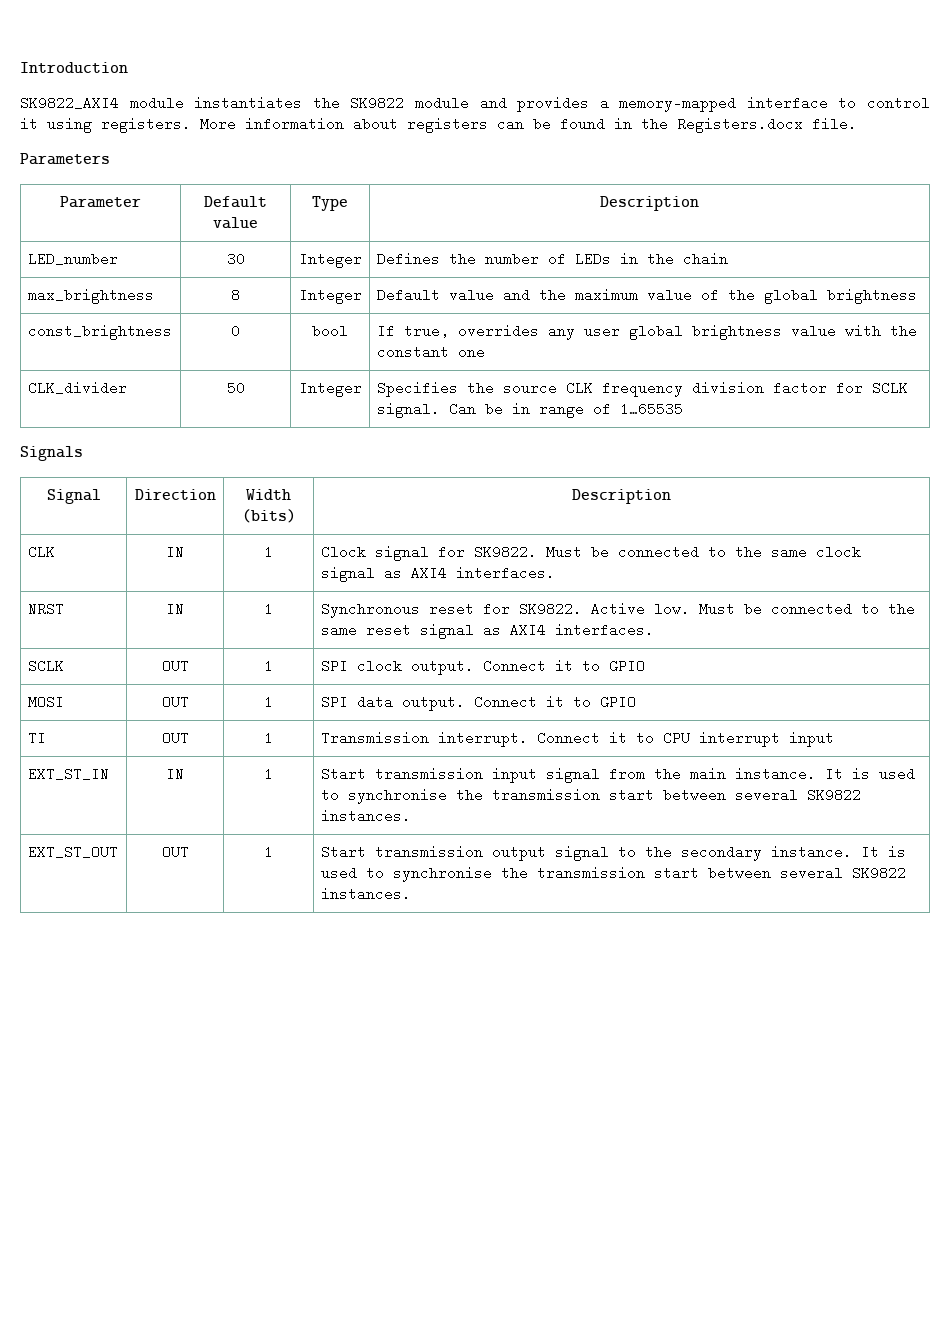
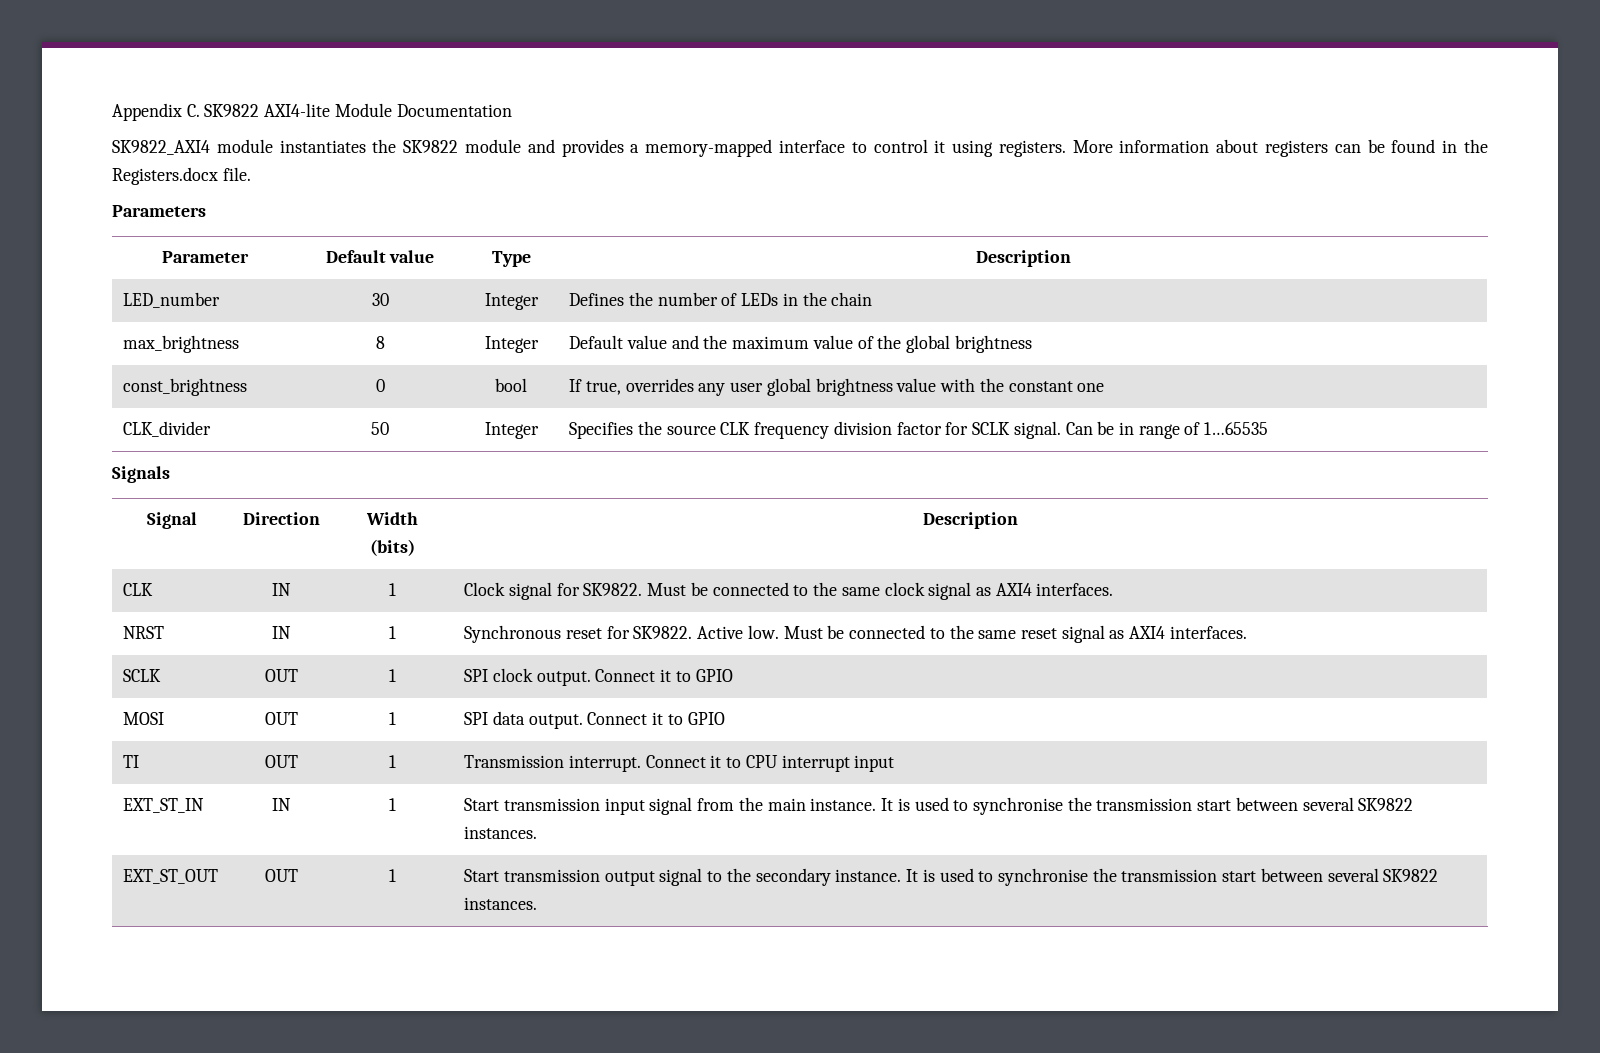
- Introduction
+ Appendix C. SK9822 AXI4-lite Module Documentation

